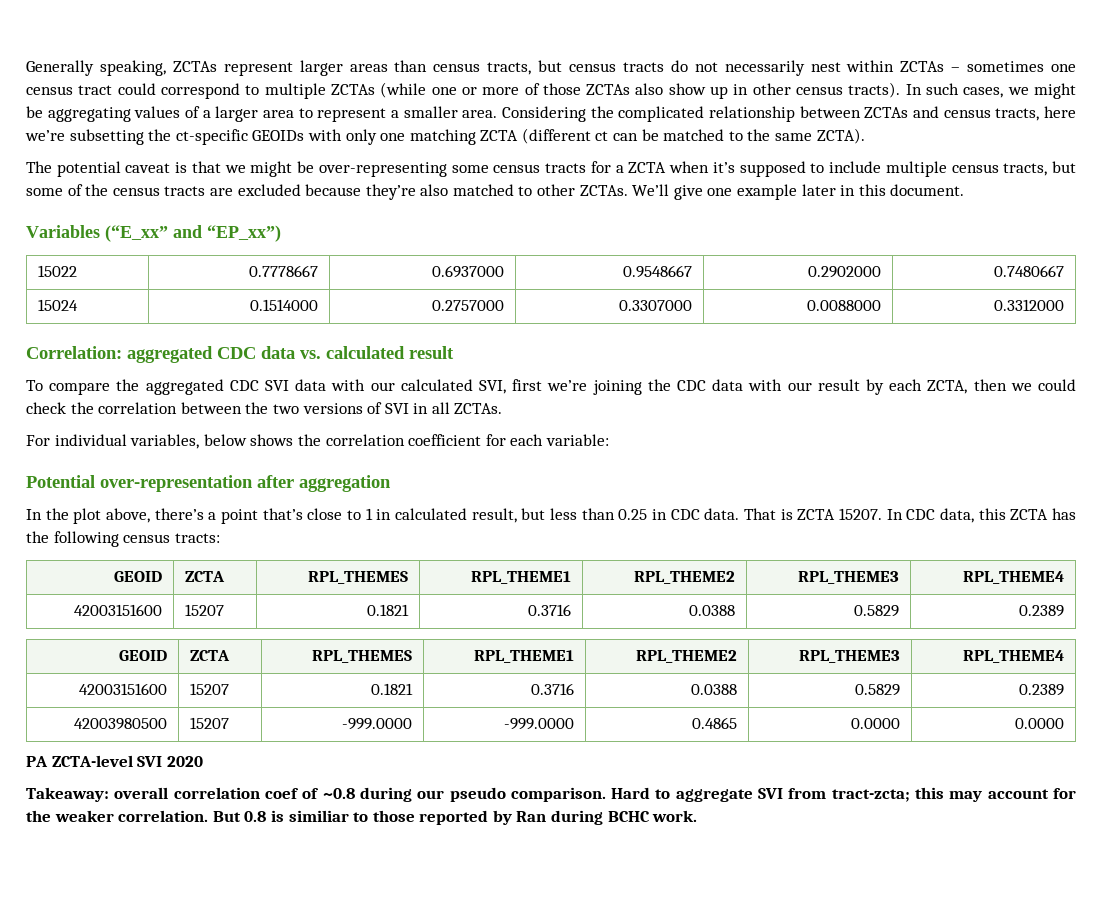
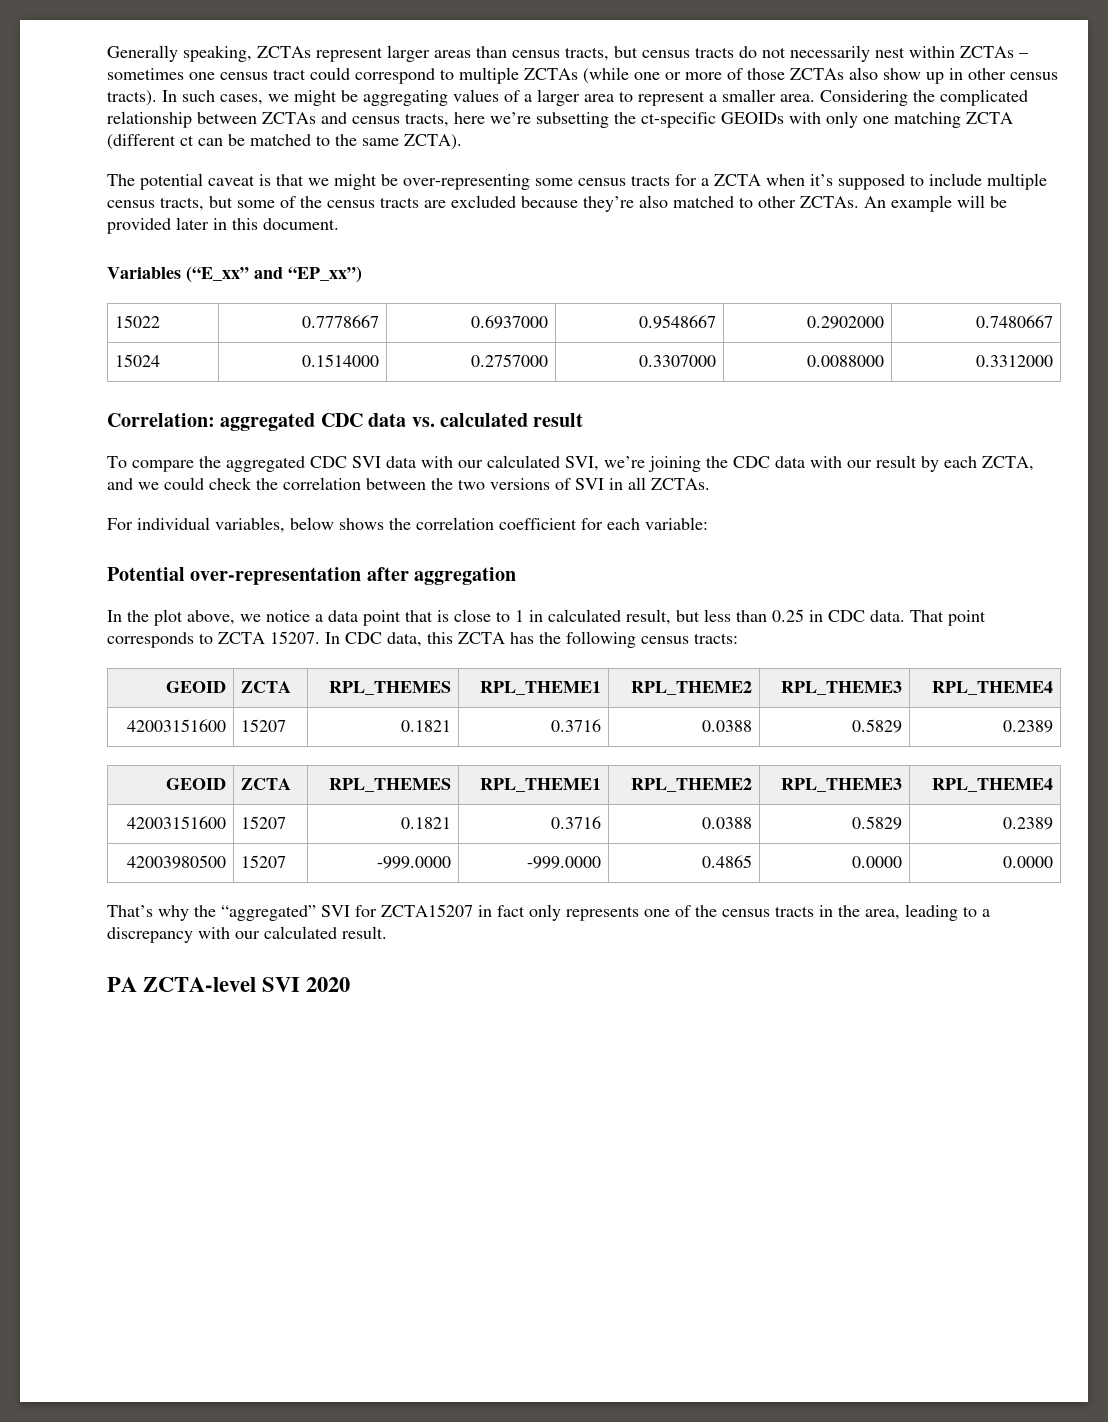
- We’ll give one example later in this document.
+ An example will be provided later in this document.
- To compare the aggregated CDC SVI data with our calculated SVI, first we’re joining the CDC data with our result by each ZCTA, then we could check the correlation between the two versions of SVI in all ZCTAs.
+ To compare the aggregated CDC SVI data with our calculated SVI, we’re joining the CDC data with our result by each ZCTA, and we could check the correlation between the two versions of SVI in all ZCTAs.
- In the plot above, there’s a point that’s close to 1 in calculated result, but less than 0.25 in CDC data.
+ In the plot above, we notice a data point that is close to 1 in calculated result, but less than 0.25 in CDC data.
- That is ZCTA 15207.
+ That point corresponds to ZCTA 15207.
+ That’s why the “aggregated” SVI for ZCTA15207 in fact only represents one of the census tracts in the area, leading to a discrepancy with our calculated result.
  PA ZCTA-level SVI 2020
- Takeaway: overall correlation coef of ~0.8 during our pseudo comparison. Hard to aggregate SVI from tract-zcta; this may account for the weaker correlation. But 0.8 is similiar to those reported by Ran during BCHC work.

